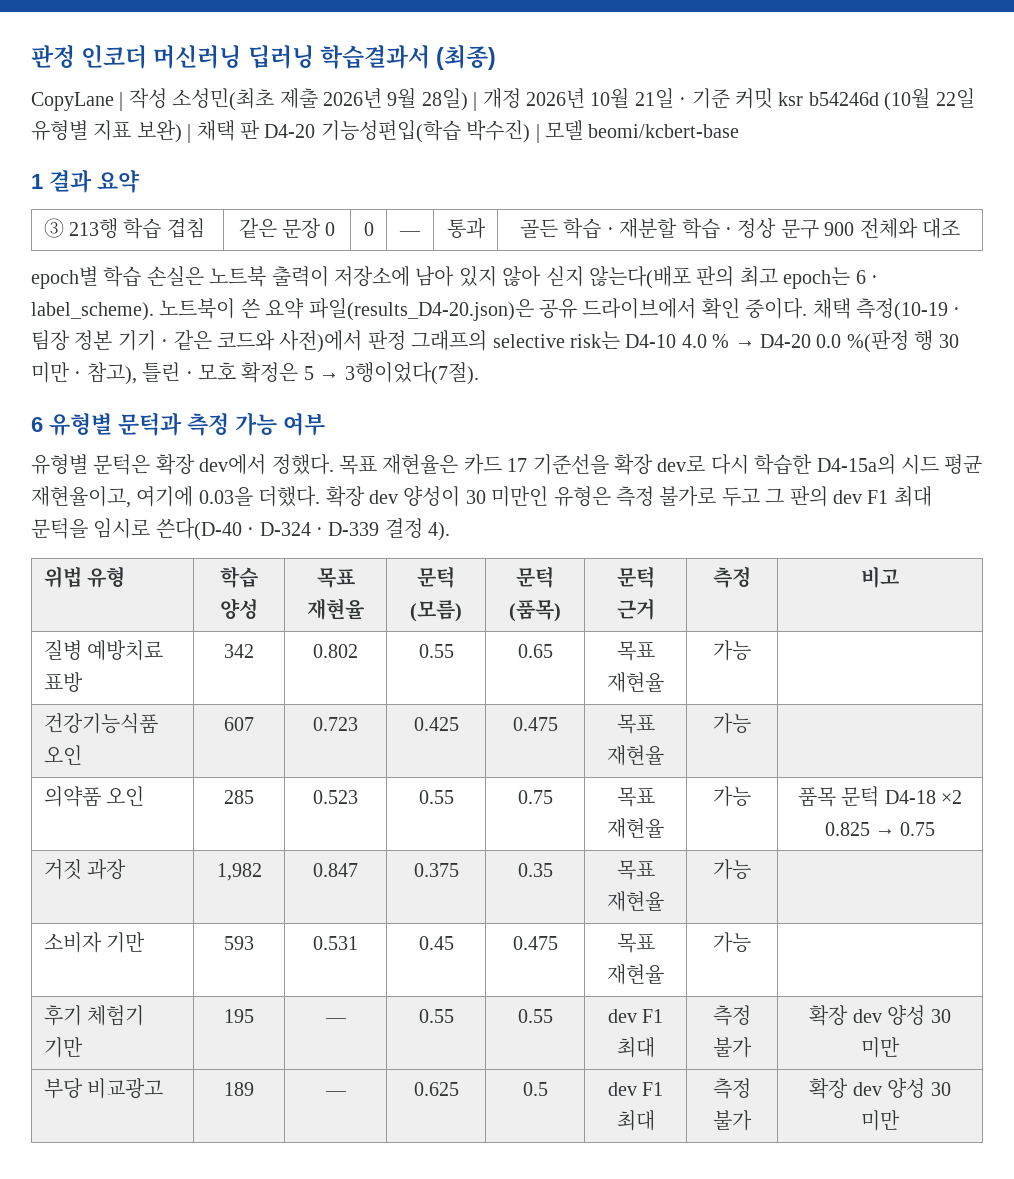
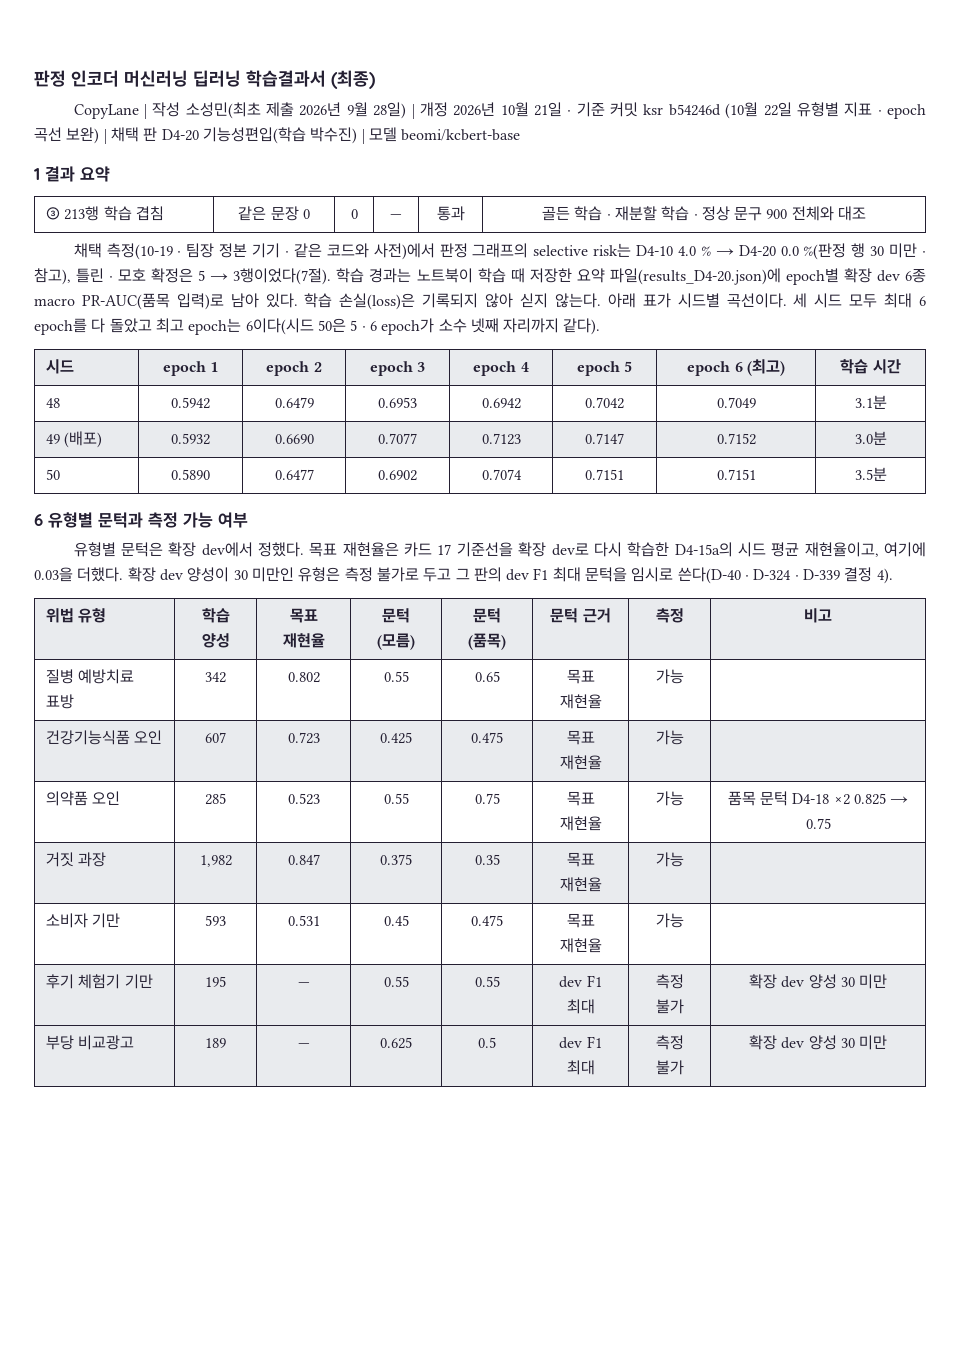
- CopyLane | 작성 소성민(최초 제출 2026년 9월 28일) | 개정 2026년 10월 21일 · 기준 커밋 ksr b54246d (10월 22일 유형별 지표 보완) | 채택 판 D4-20 기능성편입(학습 박수진) | 모델 beomi/kcbert-base
+ CopyLane | 작성 소성민(최초 제출 2026년 9월 28일) | 개정 2026년 10월 21일 · 기준 커밋 ksr b54246d (10월 22일 유형별 지표 · epoch 곡선 보완) | 채택 판 D4-20 기능성편입(학습 박수진) | 모델 beomi/kcbert-base
- epoch별 학습 손실은 노트북 출력이 저장소에 남아 있지 않아 싣지 않는다(배포 판의 최고 epoch는 6 · label_scheme). 노트북이 쓴 요약 파일(results_D4-20.json)은 공유 드라이브에서 확인 중이다.
+ 학습 경과는 노트북이 학습 때 저장한 요약 파일(results_D4-20.json)에 epoch별 확장 dev 6종 macro PR-AUC(품목 입력)로 남아 있다. 학습 손실(loss)은 기록되지 않아 싣지 않는다. 아래 표가 시드별 곡선이다. 세 시드 모두 최대 6 epoch를 다 돌았고 최고 epoch는 6이다(시드 50은 5 · 6 epoch가 소수 넷째 자리까지 같다).
+ 시드 | epoch 1 | epoch 2 | epoch 3 | epoch 4 | epoch 5 | epoch 6 (최고) | 학습 시간
+ 48 | 0.5942 | 0.6479 | 0.6953 | 0.6942 | 0.7042 | 0.7049 | 3.1분
+ 49 (배포) | 0.5932 | 0.6690 | 0.7077 | 0.7123 | 0.7147 | 0.7152 | 3.0분
+ 50 | 0.5890 | 0.6477 | 0.6902 | 0.7074 | 0.7151 | 0.7151 | 3.5분

